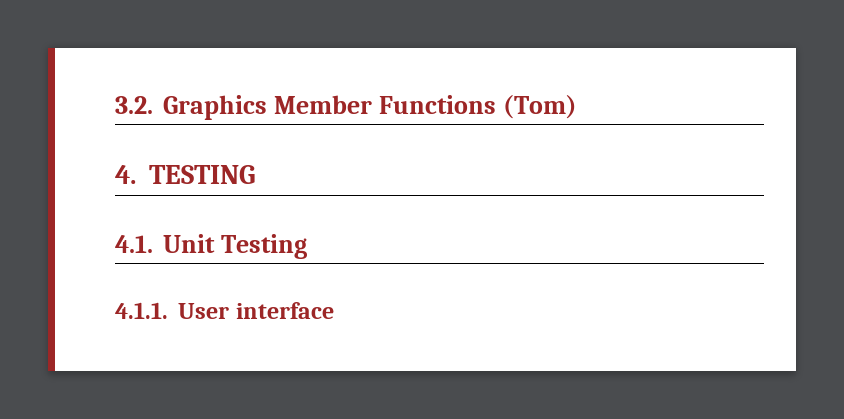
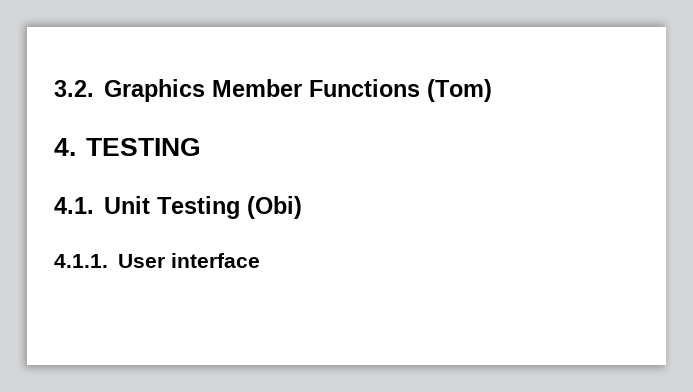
- 4.1. Unit Testing
+ 4.1. Unit Testing (Obi)

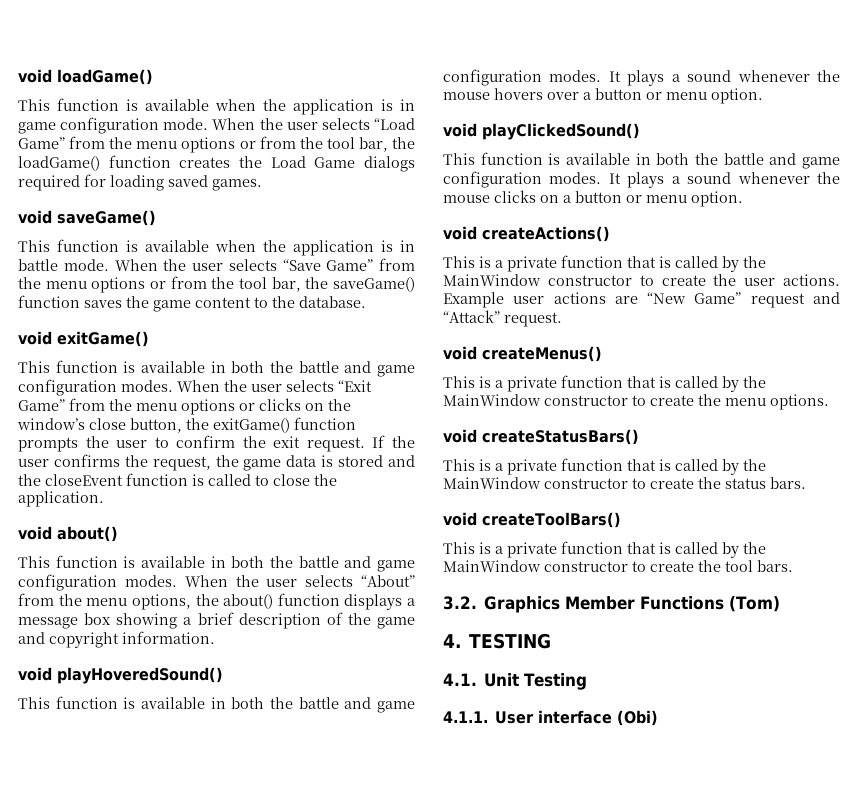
+ void loadGame()
+ This function is available when the application is in game configuration mode. When the user selects “Load Game” from the menu options or from the tool bar, the loadGame() function creates the Load Game dialogs required for loading saved games.
+ void saveGame()
+ This function is available when the application is in battle mode. When the user selects “Save Game” from the menu options or from the tool bar, the saveGame() function saves the game content to the database.
+ void exitGame()
+ This function is available in both the battle and game configuration modes. When the user selects “Exit Game” from the menu options or clicks on the window’s close button, the exitGame() function prompts the user to confirm the exit request. If the user confirms the request, the game data is stored and the closeEvent function is called to close the application.
+ void about()
+ This function is available in both the battle and game configuration modes. When the user selects “About” from the menu options, the about() function displays a message box showing a brief description of the game and copyright information.
+ void playHoveredSound()
+ This function is available in both the battle and game configuration modes. It plays a sound whenever the mouse hovers over a button or menu option.
+ void playClickedSound()
+ This function is available in both the battle and game configuration modes. It plays a sound whenever the mouse clicks on a button or menu option.
+ void createActions()
+ This is a private function that is called by the MainWindow constructor to create the user actions. Example user actions are “New Game” request and “Attack” request.
+ void createMenus()
+ This is a private function that is called by the MainWindow constructor to create the menu options.
+ void createStatusBars()
+ This is a private function that is called by the MainWindow constructor to create the status bars.
+ void createToolBars()
+ This is a private function that is called by the MainWindow constructor to create the tool bars.
- 4.1. Unit Testing (Obi)
+ 4.1. Unit Testing
- 4.1.1. User interface
+ 4.1.1. User interface (Obi)

